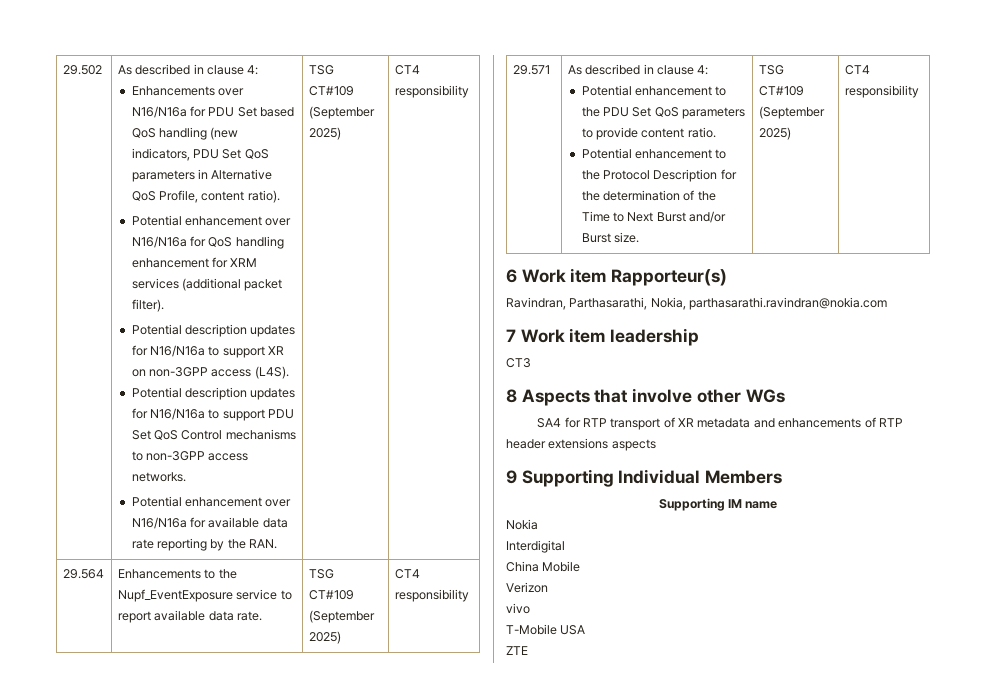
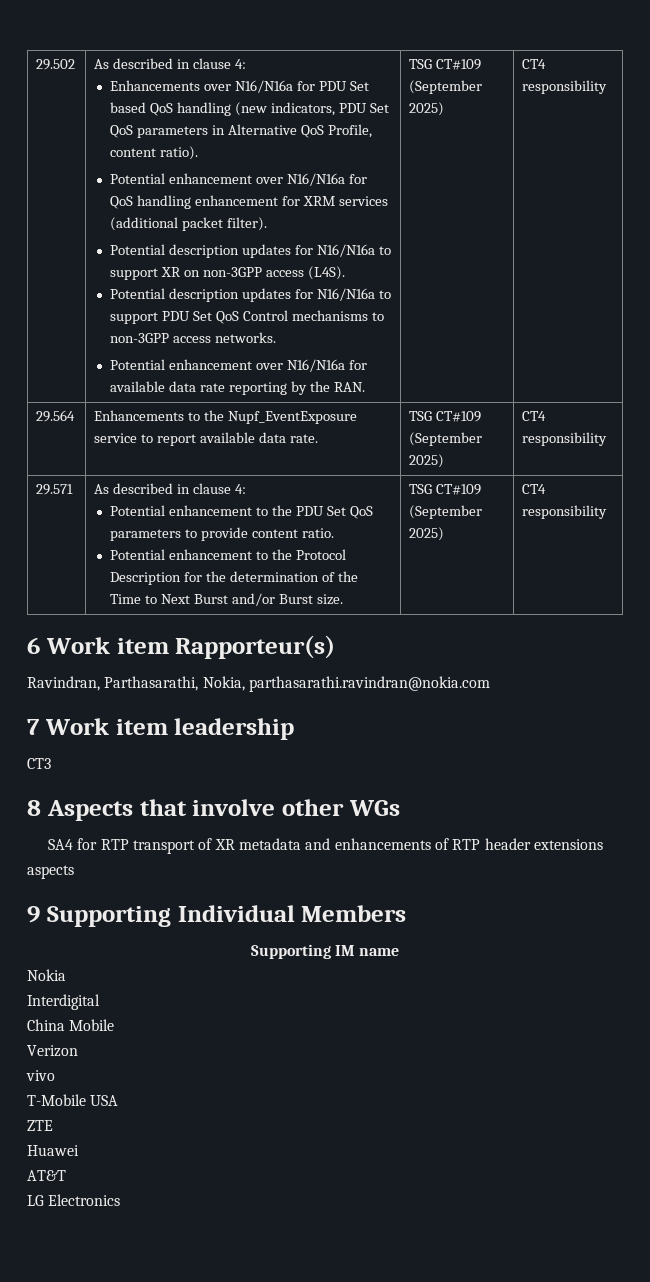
+ Huawei
+ AT&T
+ LG Electronics

